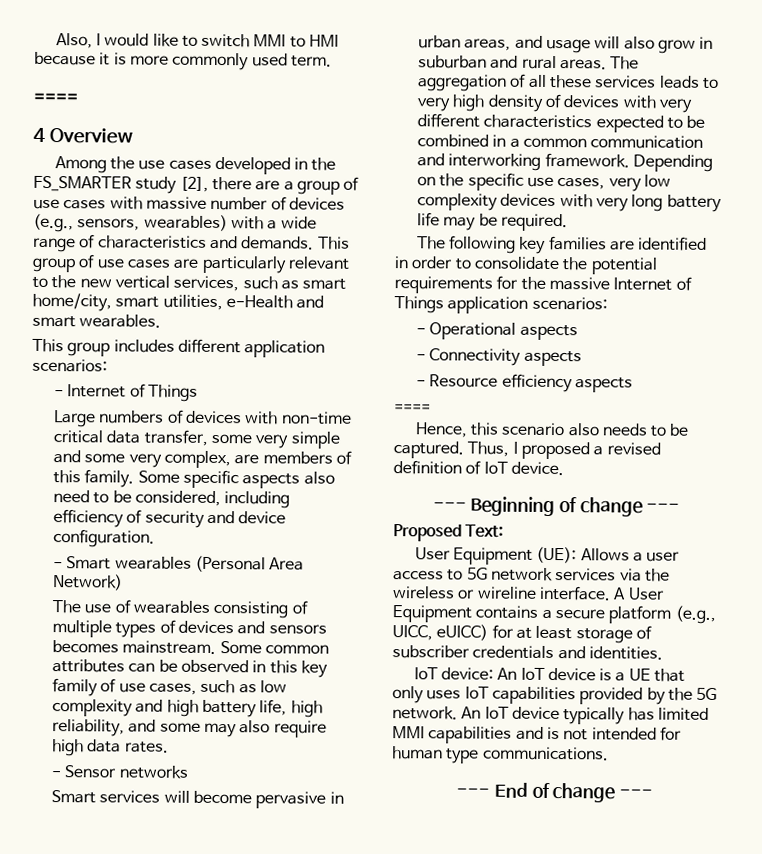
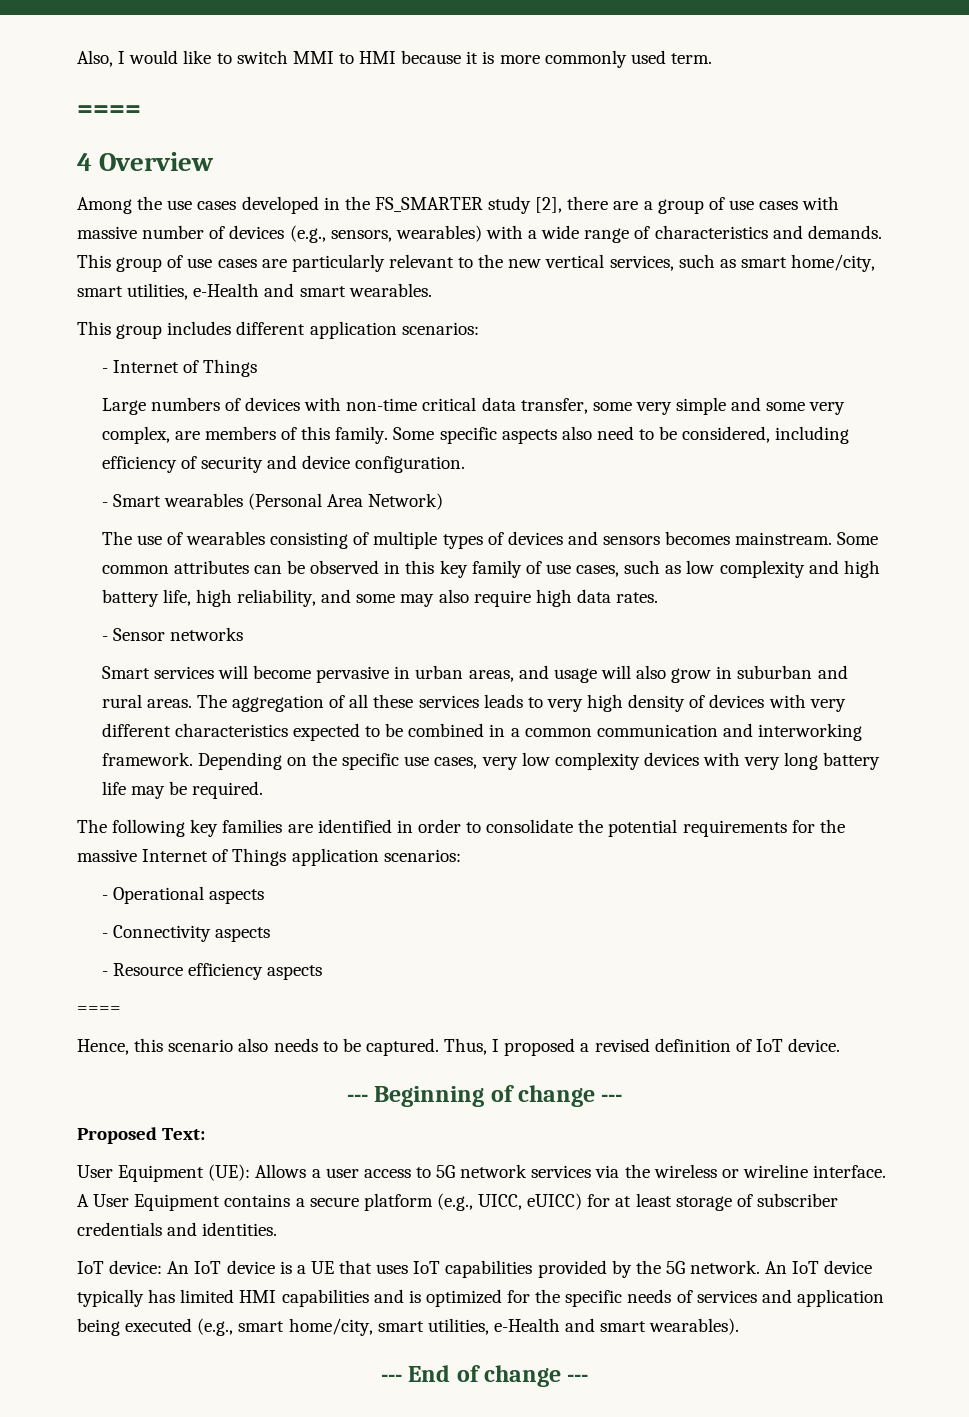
- IoT device: An IoT device is a UE that only uses IoT capabilities provided by the 5G network.
+ IoT device: An IoT device is a UE that uses IoT capabilities provided by the 5G network.
- An IoT device typically has limited MMI capabilities and is not intended for human type communications.
+ An IoT device typically has limited HMI capabilities and is optimized for the specific needs of services and application being executed (e.g., smart home/city, smart utilities, e-Health and smart wearables).

